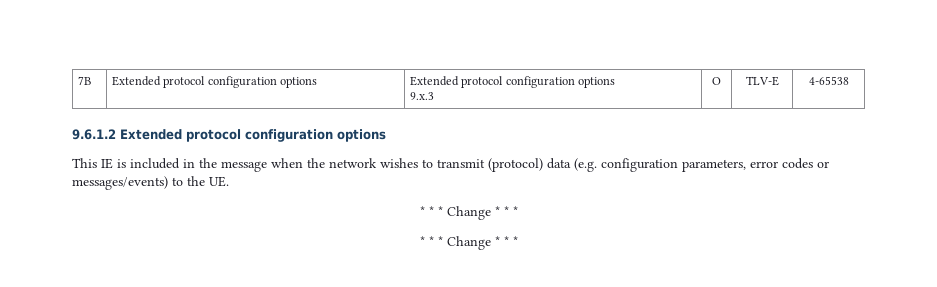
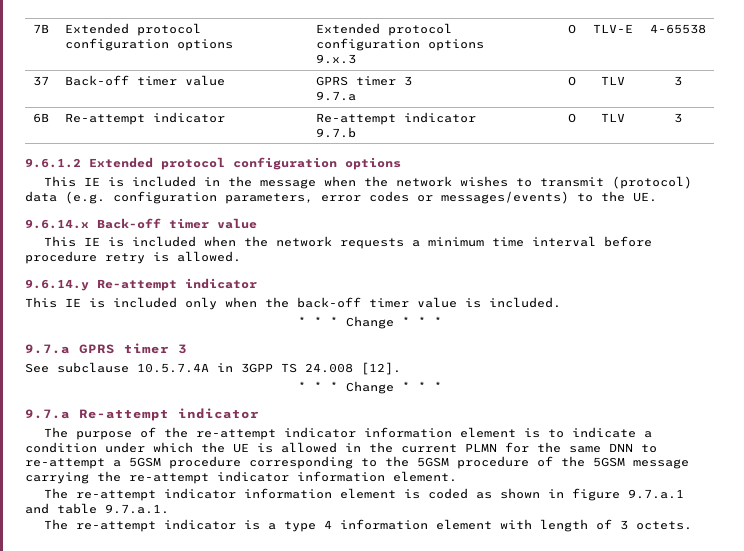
+ 37 | Back-off timer value | GPRS timer 3
+ 9.7.a | O | TLV | 3
+ 6B | Re-attempt indicator | Re-attempt indicator
+ 9.7.b | O | TLV | 3
  This IE is included in the message when the network wishes to transmit (protocol) data (e.g. configuration parameters, error codes or messages/events) to the UE.
+ 9.6.14.x Back-off timer value
+ This IE is included when the network requests a minimum time interval before procedure retry is allowed.
+ 9.6.14.y Re-attempt indicator
+ This IE is included only when the back-off timer value is included.
  * * * Change * * *
+ 9.7.a GPRS timer 3
+ See subclause 10.5.7.4A in 3GPP TS 24.008 [12].
  * * * Change * * *
+ 9.7.a Re-attempt indicator
+ The purpose of the re-attempt indicator information element is to indicate a condition under which the UE is allowed in the current PLMN for the same DNN to re-attempt a 5GSM procedure corresponding to the 5GSM procedure of the 5GSM message carrying the re-attempt indicator information element.
+ The re-attempt indicator information element is coded as shown in figure 9.7.a.1 and table 9.7.a.1.
+ The re-attempt indicator is a type 4 information element with length of 3 octets.

